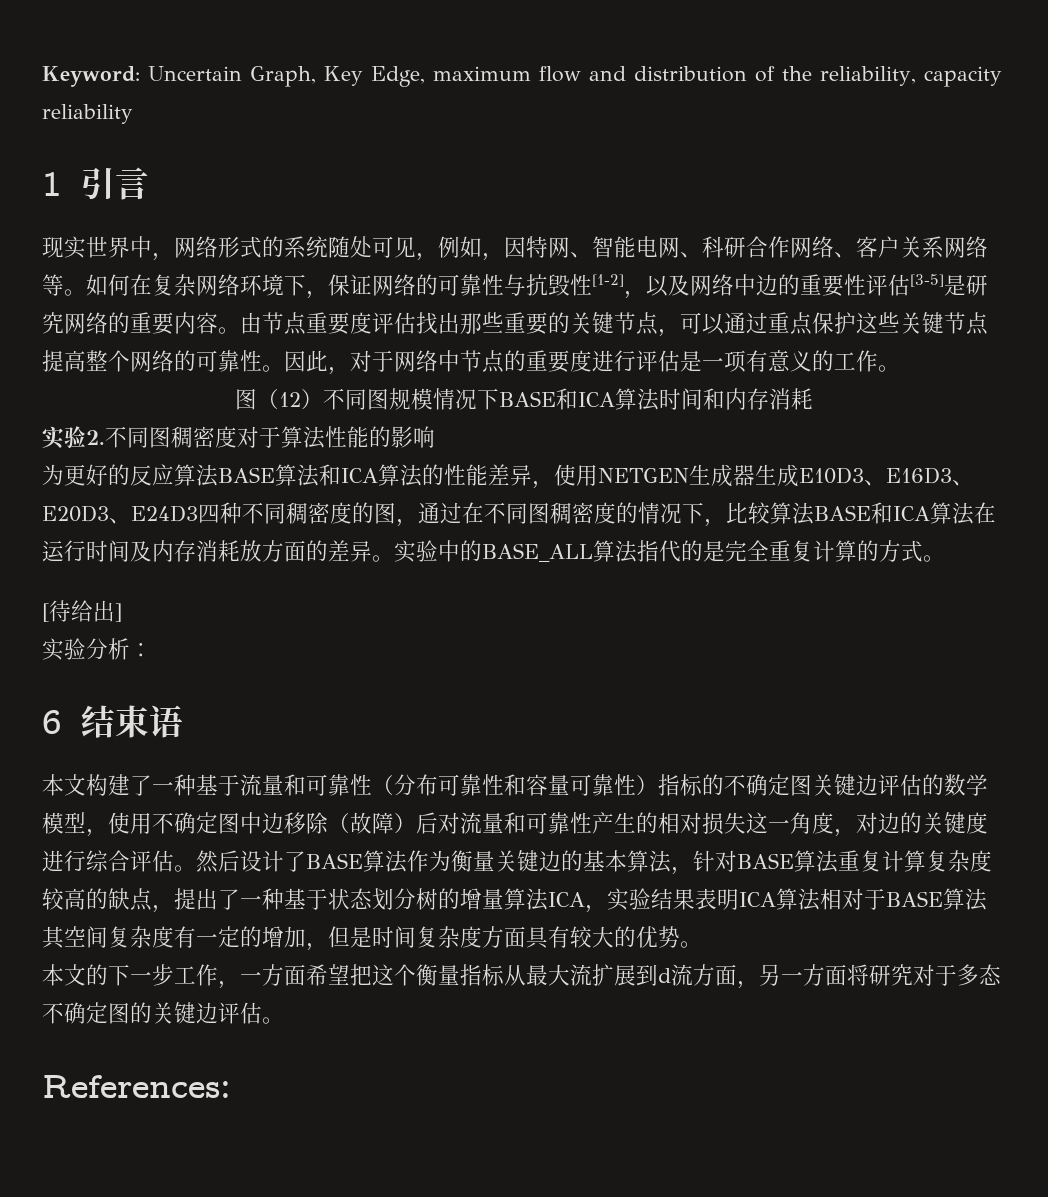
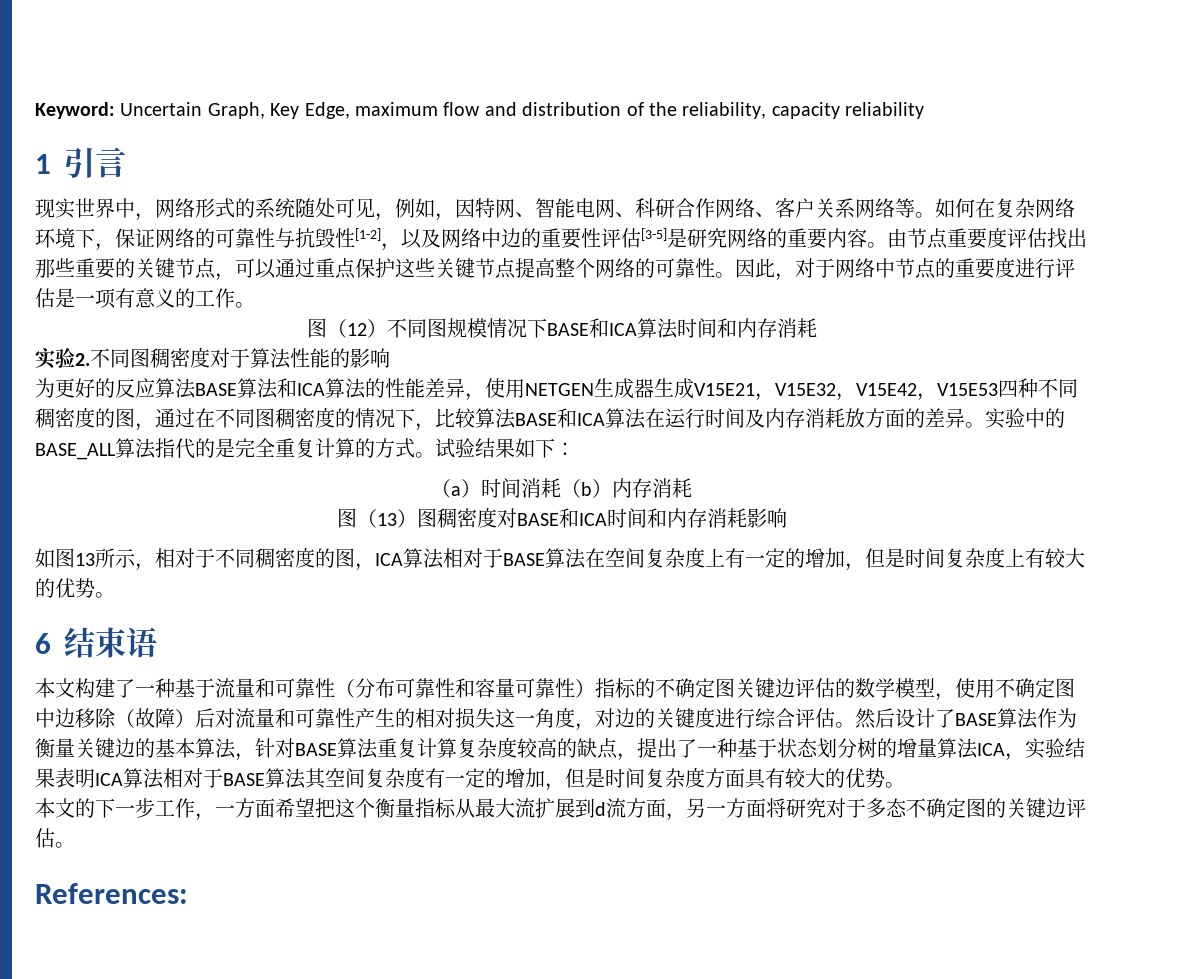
- 为更好的反应算法BASE算法和ICA算法的性能差异，使用NETGEN生成器生成E10D3、E16D3、E20D3、E24D3四种不同稠密度的图，通过在不同图稠密度的情况下，比较算法BASE和ICA算法在运行时间及内存消耗放方面的差异。
+ 为更好的反应算法BASE算法和ICA算法的性能差异，使用NETGEN生成器生成V15E21，V15E32，V15E42，V15E53四种不同稠密度的图，通过在不同图稠密度的情况下，比较算法BASE和ICA算法在运行时间及内存消耗放方面的差异。
- 实验中的BASE_ALL算法指代的是完全重复计算的方式。
- [待给出]
- 实验分析：
+ 实验中的BASE_ALL算法指代的是完全重复计算的方式。试验结果如下：
+ （a）时间消耗（b）内存消耗
+ 图（13）图稠密度对BASE和ICA时间和内存消耗影响
+ 如图13所示，相对于不同稠密度的图，ICA算法相对于BASE算法在空间复杂度上有一定的增加，但是时间复杂度上有较大的优势。

